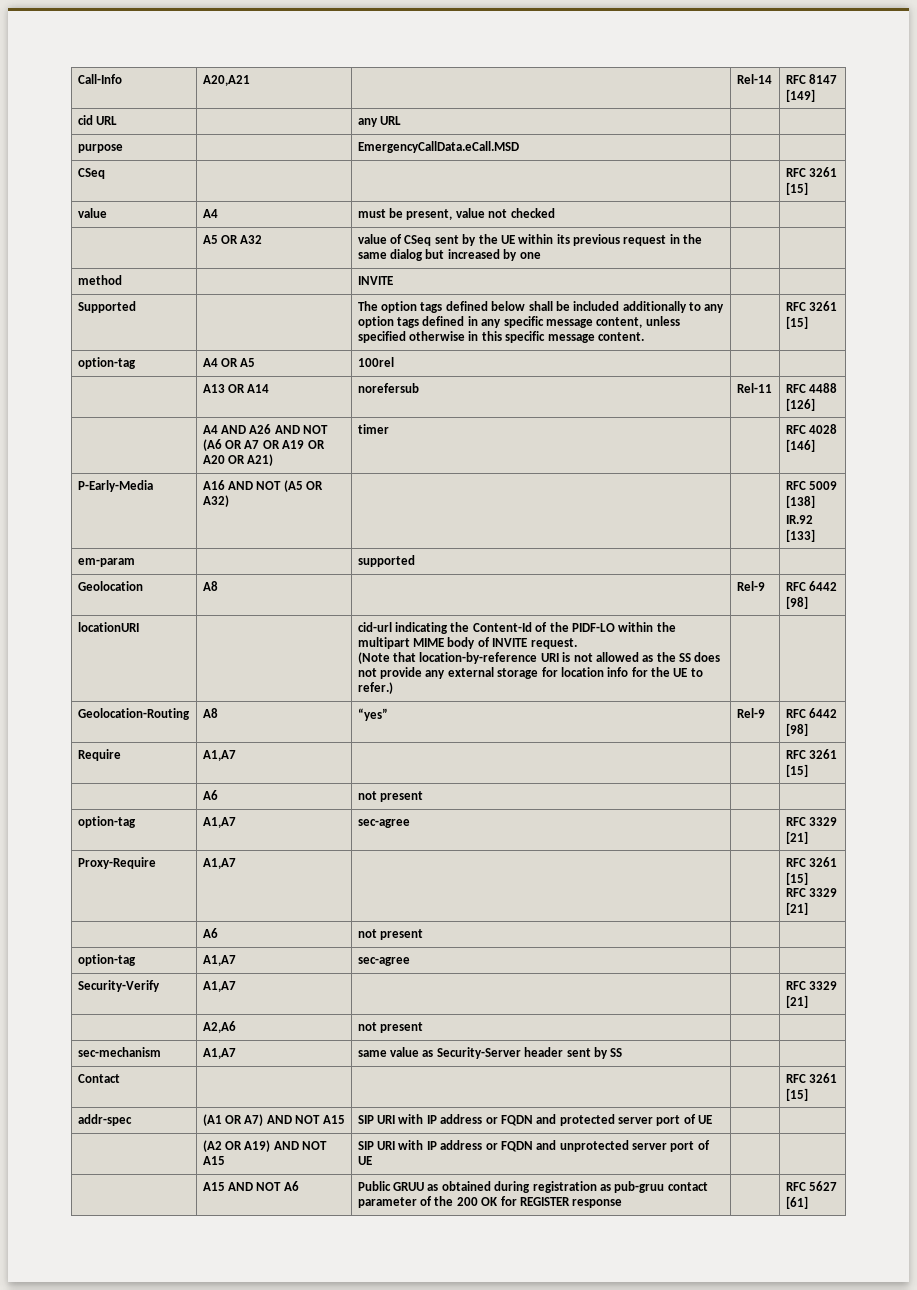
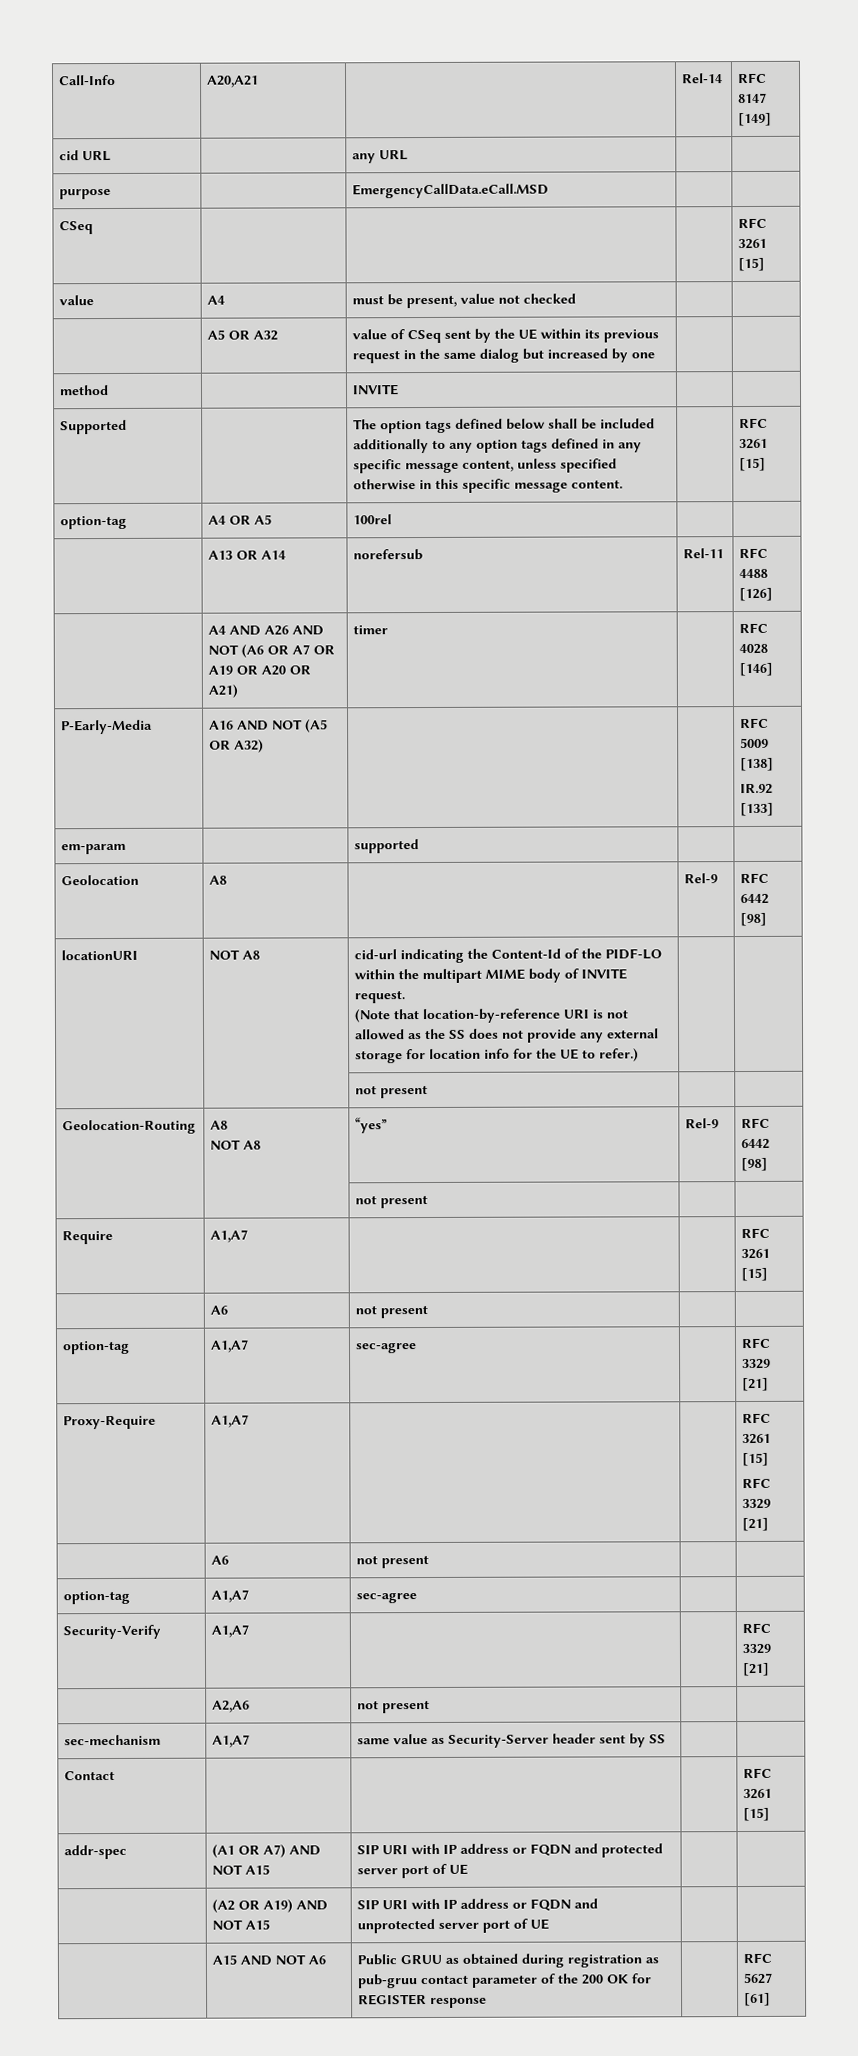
- locationURI
+ locationURI | NOT A8
- (Note that location-by-reference URI is not allowed as the SS does not provide any external storage for location info for the UE to refer.)
+ (Note that location-by-reference URI is not allowed as the SS does not provide any external storage for location info for the UE to refer.) | |
+ | | not present | |
- Geolocation-Routing | A8 | “yes” | Rel-9 | RFC 6442 [98]
+ Geolocation-Routing | A8
+ NOT A8 | “yes” | Rel-9 | RFC 6442 [98]
+ | | not present | |

